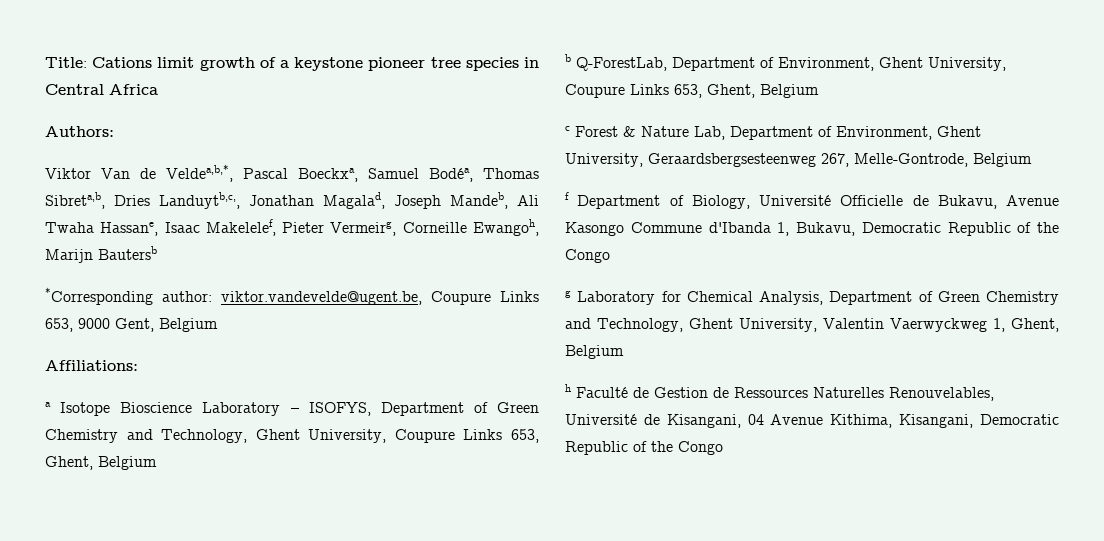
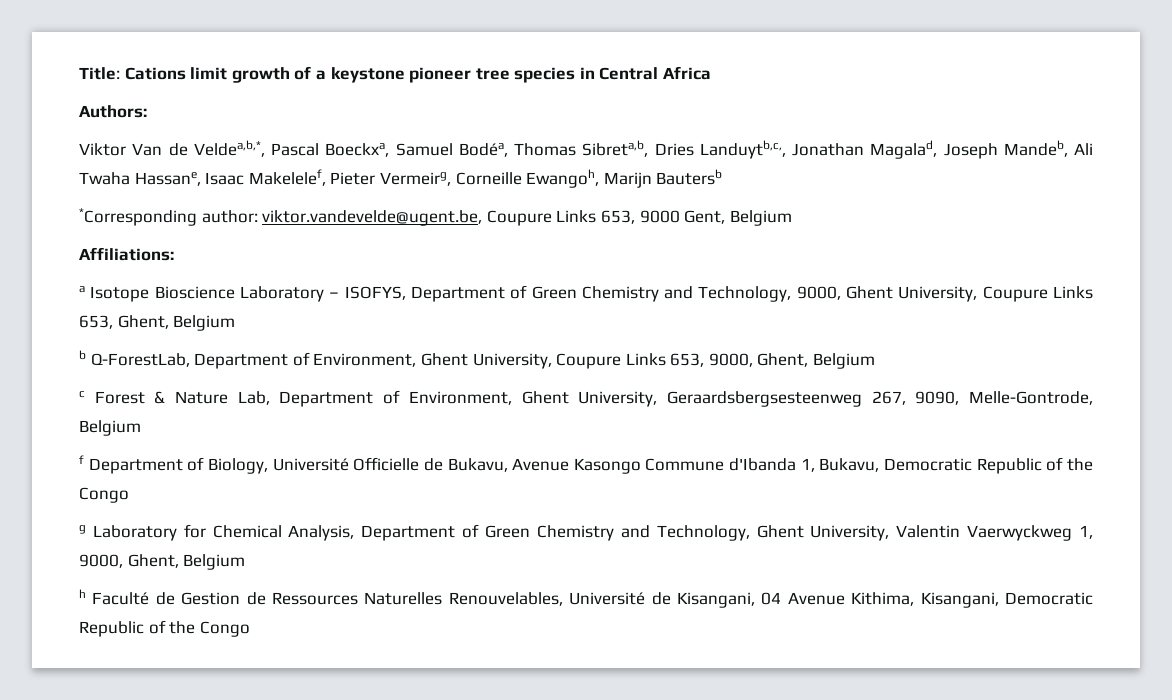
- a Isotope Bioscience Laboratory – ISOFYS, Department of Green Chemistry and Technology, Ghent University, Coupure Links 653, Ghent, Belgium
+ a Isotope Bioscience Laboratory – ISOFYS, Department of Green Chemistry and Technology, 9000, Ghent University, Coupure Links 653, Ghent, Belgium
- b Q-ForestLab, Department of Environment, Ghent University, Coupure Links 653, Ghent, Belgium
+ b Q-ForestLab, Department of Environment, Ghent University, Coupure Links 653, 9000, Ghent, Belgium
- c Forest & Nature Lab, Department of Environment, Ghent University, Geraardsbergsesteenweg 267, Melle-Gontrode, Belgium
+ c Forest & Nature Lab, Department of Environment, Ghent University, Geraardsbergsesteenweg 267, 9090, Melle-Gontrode, Belgium
- g Laboratory for Chemical Analysis, Department of Green Chemistry and Technology, Ghent University, Valentin Vaerwyckweg 1, Ghent, Belgium
+ g Laboratory for Chemical Analysis, Department of Green Chemistry and Technology, Ghent University, Valentin Vaerwyckweg 1, 9000, Ghent, Belgium

